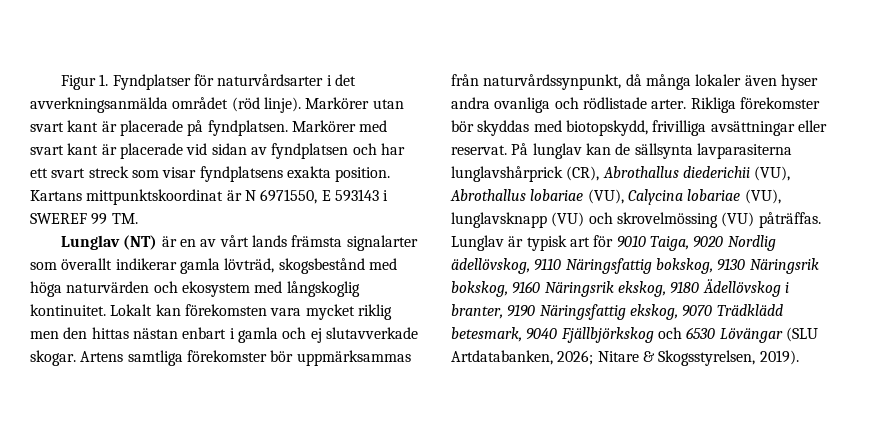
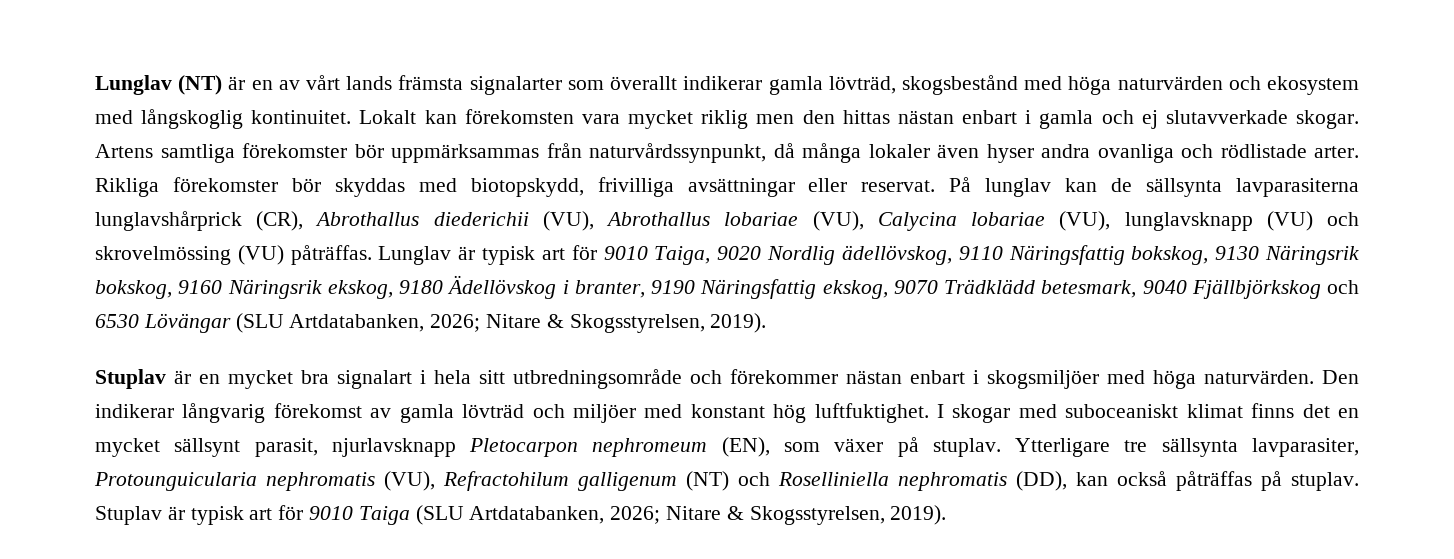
- Figur 1. Fyndplatser för naturvårdsarter i det avverkningsanmälda området (röd linje). Markörer utan svart kant är placerade på fyndplatsen. Markörer med svart kant är placerade vid sidan av fyndplatsen och har ett svart streck som visar fyndplatsens exakta position. Kartans mittpunktskoordinat är N 6971550, E 593143 i SWEREF 99 TM.
+ Stuplav är en mycket bra signalart i hela sitt utbredningsområde och förekommer nästan enbart i skogsmiljöer med höga naturvärden. Den indikerar långvarig förekomst av gamla lövträd och miljöer med konstant hög luftfuktighet. I skogar med suboceaniskt klimat finns det en mycket sällsynt parasit, njurlavsknapp Pletocarpon nephromeum (EN), som växer på stuplav. Ytterligare tre sällsynta lavparasiter, Protounguicularia nephromatis (VU), Refractohilum galligenum (NT) och Roselliniella nephromatis (DD), kan också påträffas på stuplav. Stuplav är typisk art för 9010 Taiga (SLU Artdatabanken, 2026; Nitare & Skogsstyrelsen, 2019).

